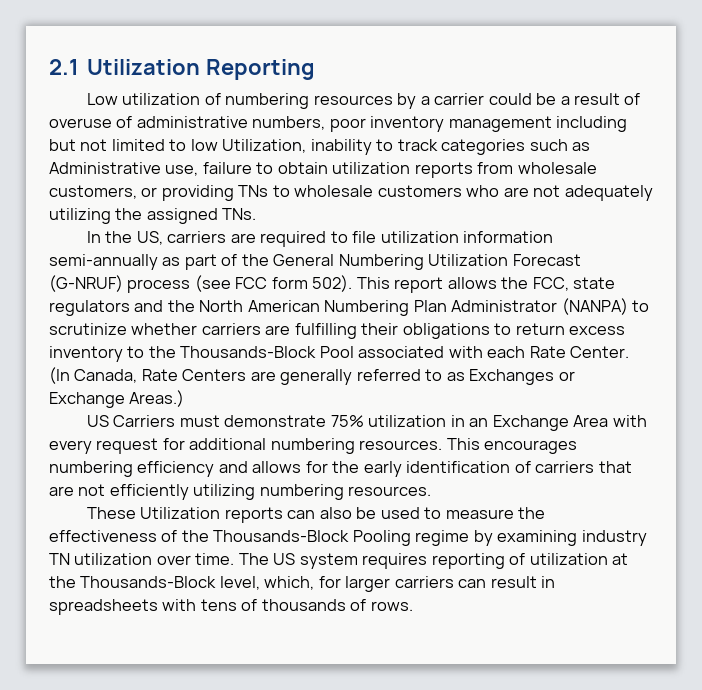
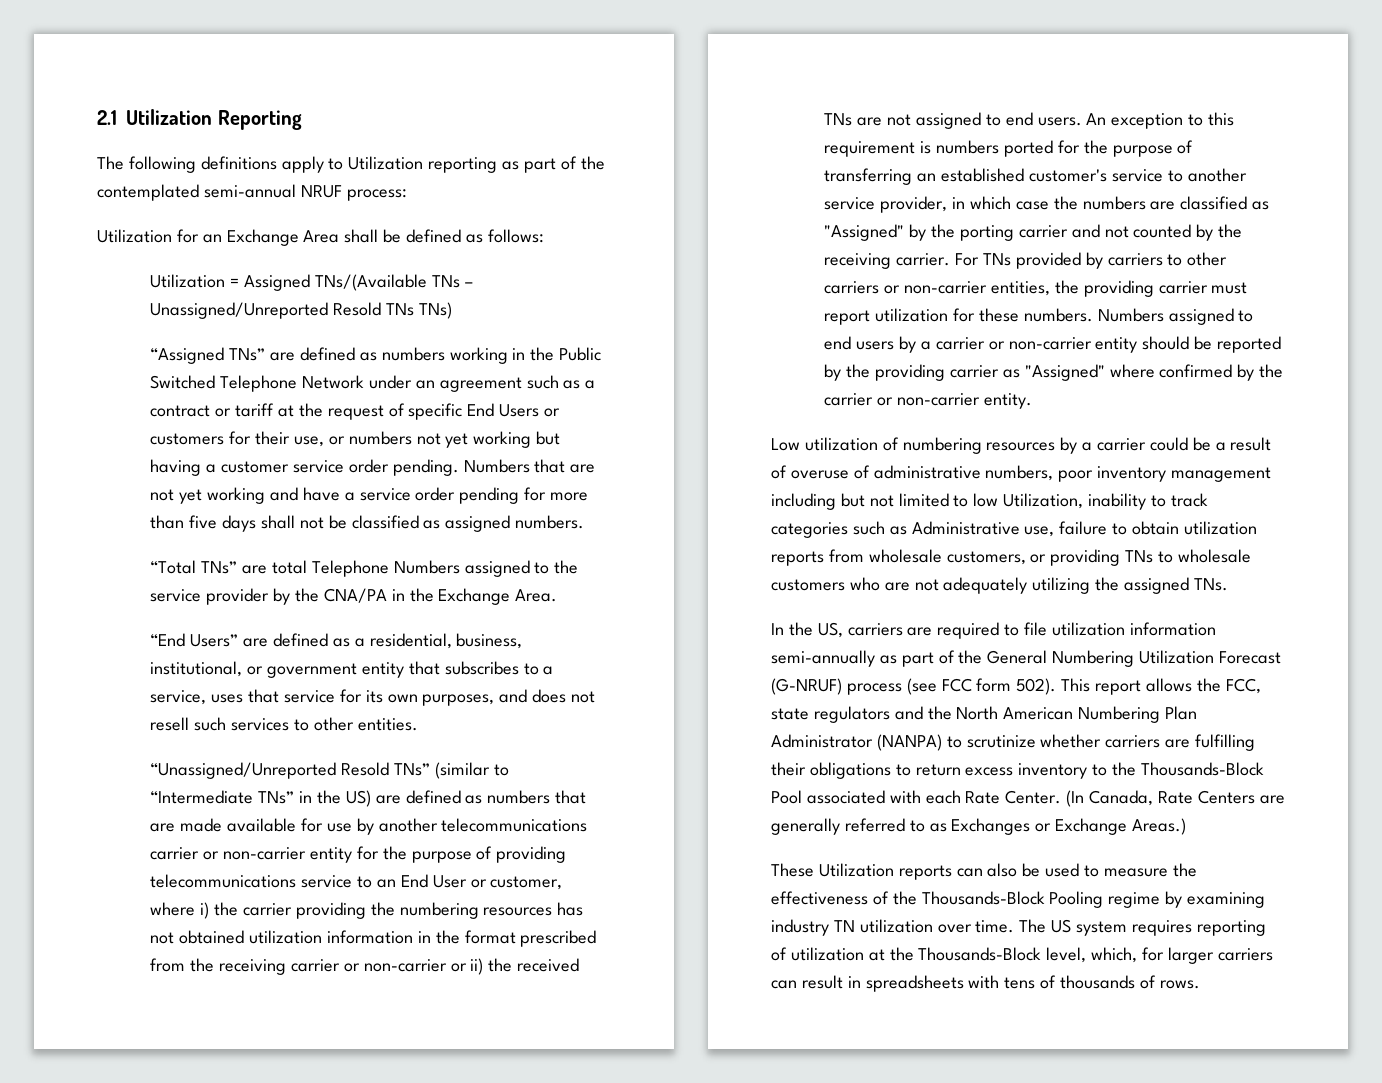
+ The following definitions apply to Utilization reporting as part of the contemplated semi-annual NRUF process:
+ Utilization for an Exchange Area shall be defined as follows:
+ Utilization = Assigned TNs/(Available TNs – Unassigned/Unreported Resold TNs TNs)
+ “Assigned TNs” are defined as numbers working in the Public Switched Telephone Network under an agreement such as a contract or tariff at the request of specific End Users or customers for their use, or numbers not yet working but having a customer service order pending. Numbers that are not yet working and have a service order pending for more than five days shall not be classified as assigned numbers.
+ “Total TNs” are total Telephone Numbers assigned to the service provider by the CNA/PA in the Exchange Area.
+ “End Users” are defined as a residential, business, institutional, or government entity that subscribes to a service, uses that service for its own purposes, and does not resell such services to other entities.
+ “Unassigned/Unreported Resold TNs” (similar to “Intermediate TNs” in the US) are defined as numbers that are made available for use by another telecommunications carrier or non-carrier entity for the purpose of providing telecommunications service to an End User or customer, where i) the carrier providing the numbering resources has not obtained utilization information in the format prescribed from the receiving carrier or non-carrier or ii) the received TNs are not assigned to end users. An exception to this requirement is numbers ported for the purpose of transferring an established customer's service to another service provider, in which case the numbers are classified as "Assigned" by the porting carrier and not counted by the receiving carrier. For TNs provided by carriers to other carriers or non-carrier entities, the providing carrier must report utilization for these numbers. Numbers assigned to end users by a carrier or non-carrier entity should be reported by the providing carrier as "Assigned" where confirmed by the carrier or non-carrier entity.
- US Carriers must demonstrate 75% utilization in an Exchange Area with every request for additional numbering resources. This encourages numbering efficiency and allows for the early identification of carriers that are not efficiently utilizing numbering resources.

